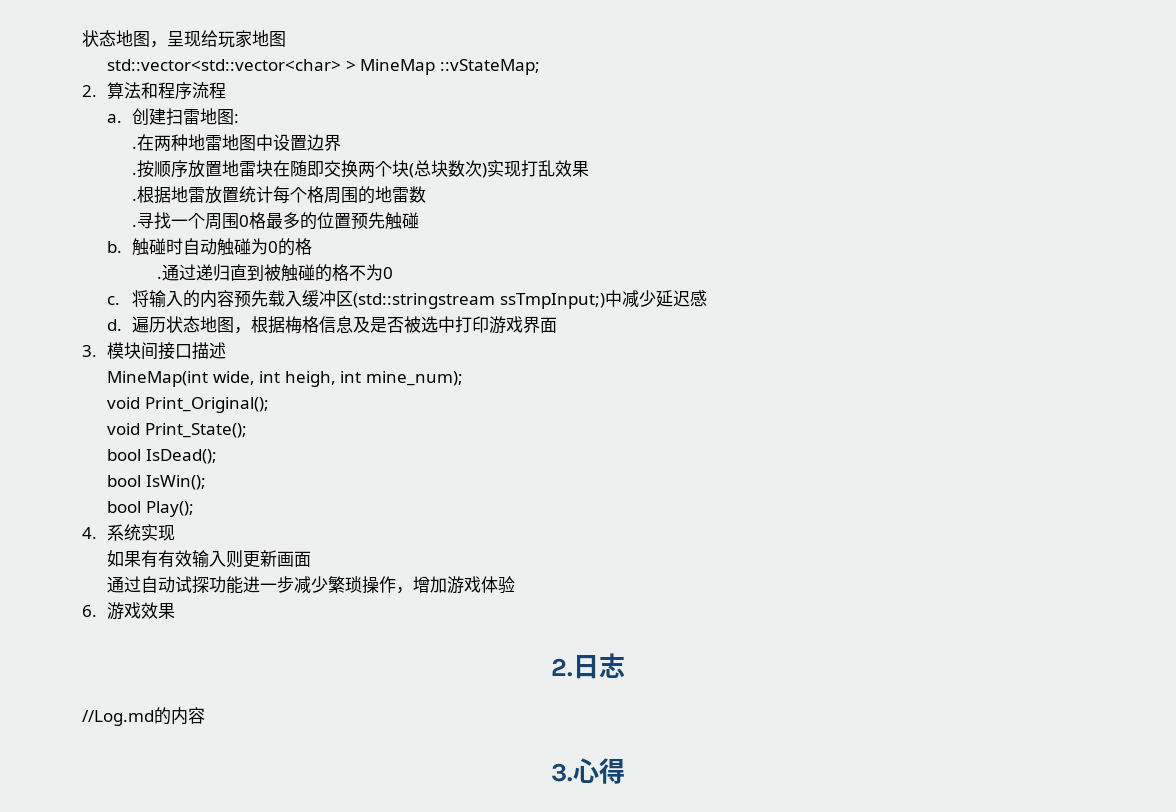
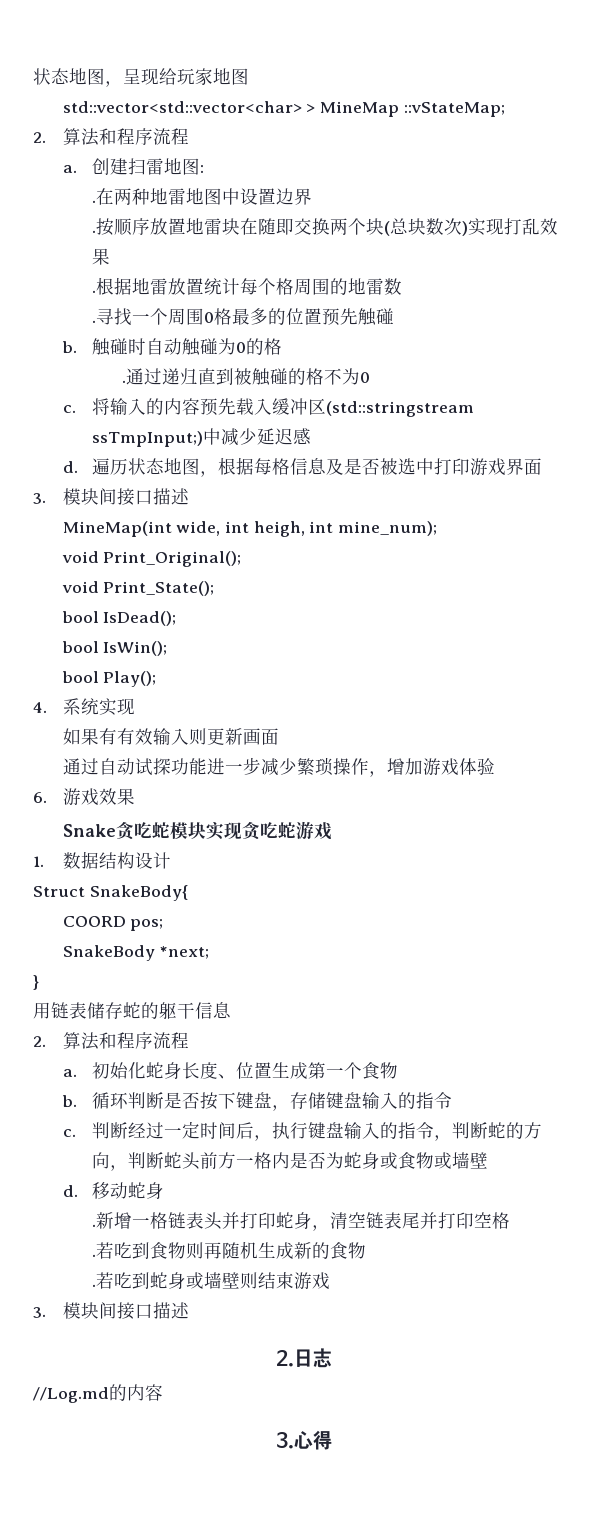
- 遍历状态地图，根据梅格信息及是否被选中打印游戏界面
+ 遍历状态地图，根据每格信息及是否被选中打印游戏界面
+ Snake贪吃蛇模块实现贪吃蛇游戏
+ 1.数据结构设计
+ Struct SnakeBody{
+ COORD pos;
+ SnakeBody *next;
+ }
+ 用链表储存蛇的躯干信息
+ 2.算法和程序流程
+ a.初始化蛇身长度、位置生成第一个食物
+ b.循环判断是否按下键盘，存储键盘输入的指令
+ c.判断经过一定时间后，执行键盘输入的指令，判断蛇的方向，判断蛇头前方一格内是否为蛇身或食物或墙壁
+ d.移动蛇身
+ .新增一格链表头并打印蛇身，清空链表尾并打印空格
+ .若吃到食物则再随机生成新的食物
+ .若吃到蛇身或墙壁则结束游戏
+ 3.模块间接口描述

